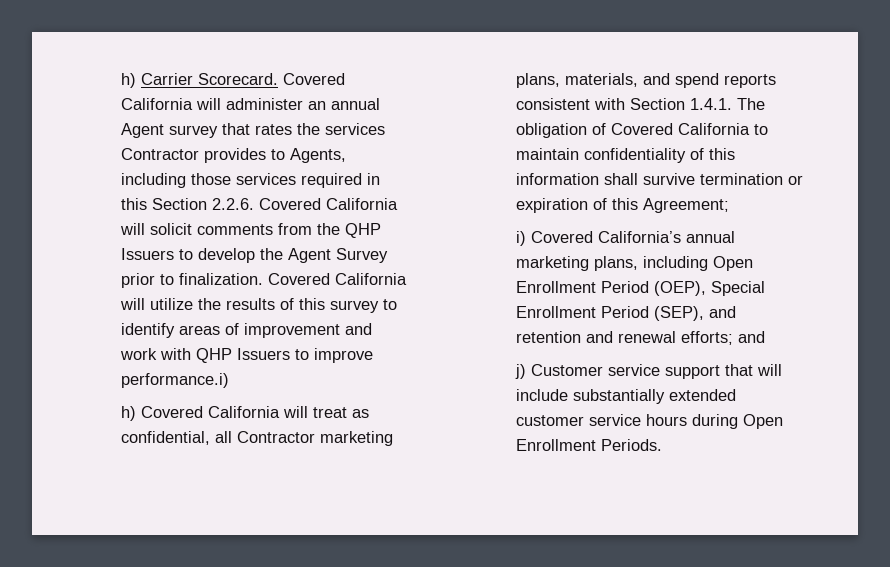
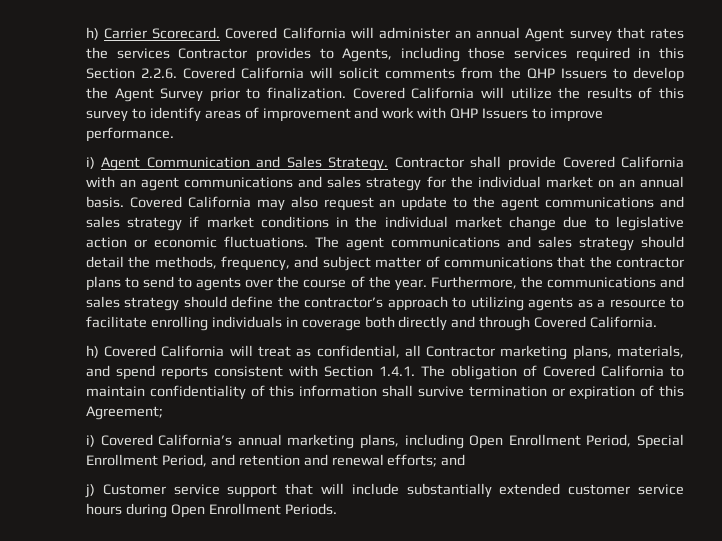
- Covered California will utilize the results of this survey to identify areas of improvement and work with QHP Issuers to improve performance.i)
+ Covered California will utilize the results of this survey to identify areas of improvement and work with QHP Issuers to improve performance.
+ i) Agent Communication and Sales Strategy. Contractor shall provide Covered California with an agent communications and sales strategy for the individual market on an annual basis. Covered California may also request an update to the agent communications and sales strategy if market conditions in the individual market change due to legislative action or economic fluctuations. The agent communications and sales strategy should detail the methods, frequency, and subject matter of communications that the contractor plans to send to agents over the course of the year. Furthermore, the communications and sales strategy should define the contractor’s approach to utilizing agents as a resource to facilitate enrolling individuals in coverage both directly and through Covered California.
- i) Covered California’s annual marketing plans, including Open Enrollment Period (OEP), Special Enrollment Period (SEP), and retention and renewal efforts; and
+ i) Covered California’s annual marketing plans, including Open Enrollment Period, Special Enrollment Period, and retention and renewal efforts; and

